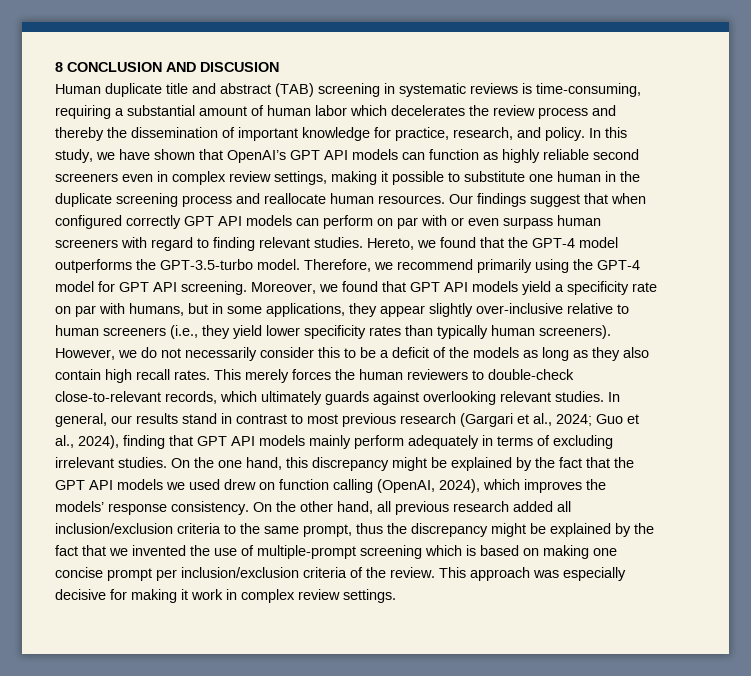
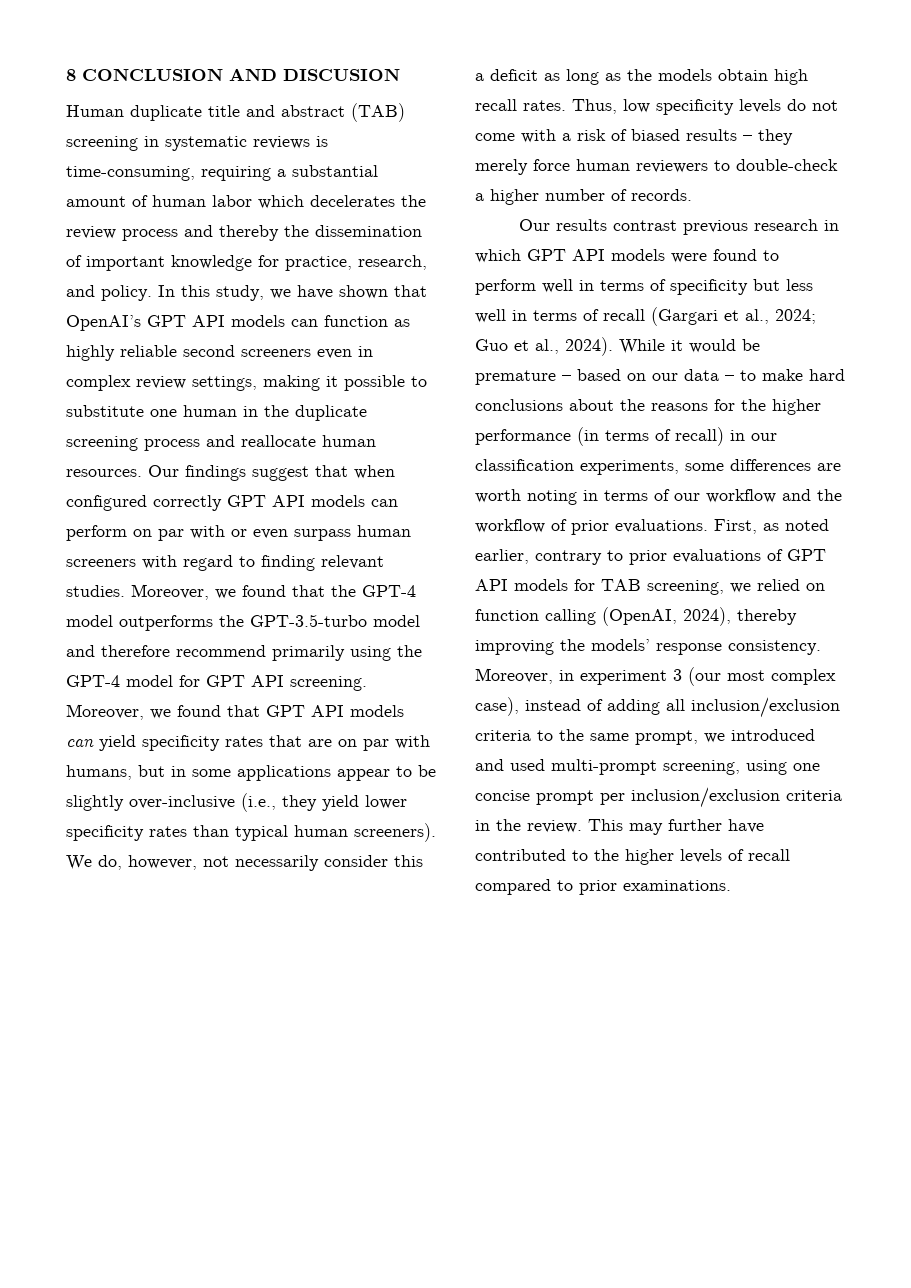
- Hereto, we found that the GPT-4 model outperforms the GPT-3.5-turbo model. Therefore, we recommend primarily using the GPT-4 model for GPT API screening.
+ Moreover, we found that the GPT-4 model outperforms the GPT-3.5-turbo model and therefore recommend primarily using the GPT-4 model for GPT API screening.
- Moreover, we found that GPT API models yield a specificity rate on par with humans, but in some applications, they appear slightly over-inclusive relative to human screeners (i.e., they yield lower specificity rates than typically human screeners).
+ Moreover, we found that GPT API models can yield specificity rates that are on par with humans, but in some applications appear to be slightly over-inclusive (i.e., they yield lower specificity rates than typical human screeners).
- However, we do not necessarily consider this to be a deficit of the models as long as they also contain high recall rates. This merely forces the human reviewers to double-check close-to-relevant records, which ultimately guards against overlooking relevant studies. In general, our results stand in contrast to most previous research (Gargari et al., 2024; Guo et al., 2024), finding that GPT API models mainly perform adequately in terms of excluding irrelevant studies. On the one hand, this discrepancy might be explained by the fact that the GPT API models we used drew on function calling (OpenAI, 2024), which improves the models’ response consistency.
+ We do, however, not necessarily consider this a deficit as long as the models obtain high recall rates. Thus, low specificity levels do not come with a risk of biased results – they merely force human reviewers to double-check a higher number of records.
+ Our results contrast previous research in which GPT API models were found to perform well in terms of specificity but less well in terms of recall (Gargari et al., 2024; Guo et al., 2024). While it would be premature – based on our data – to make hard conclusions about the reasons for the higher performance (in terms of recall) in our classification experiments, some differences are worth noting in terms of our workflow and the workflow of prior evaluations. First, as noted earlier, contrary to prior evaluations of GPT API models for TAB screening, we relied on function calling (OpenAI, 2024), thereby improving the models’ response consistency.
- On the other hand, all previous research added all inclusion/exclusion criteria to the same prompt, thus the discrepancy might be explained by the fact that we invented the use of multiple-prompt screening which is based on making one concise prompt per inclusion/exclusion criteria of the review.
+ Moreover, in experiment 3 (our most complex case), instead of adding all inclusion/exclusion criteria to the same prompt, we introduced and used multi-prompt screening, using one concise prompt per inclusion/exclusion criteria in the review.
- This approach was especially decisive for making it work in complex review settings.
+ This may further have contributed to the higher levels of recall compared to prior examinations.

